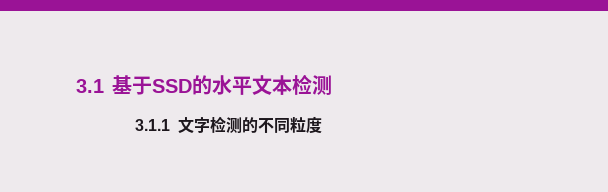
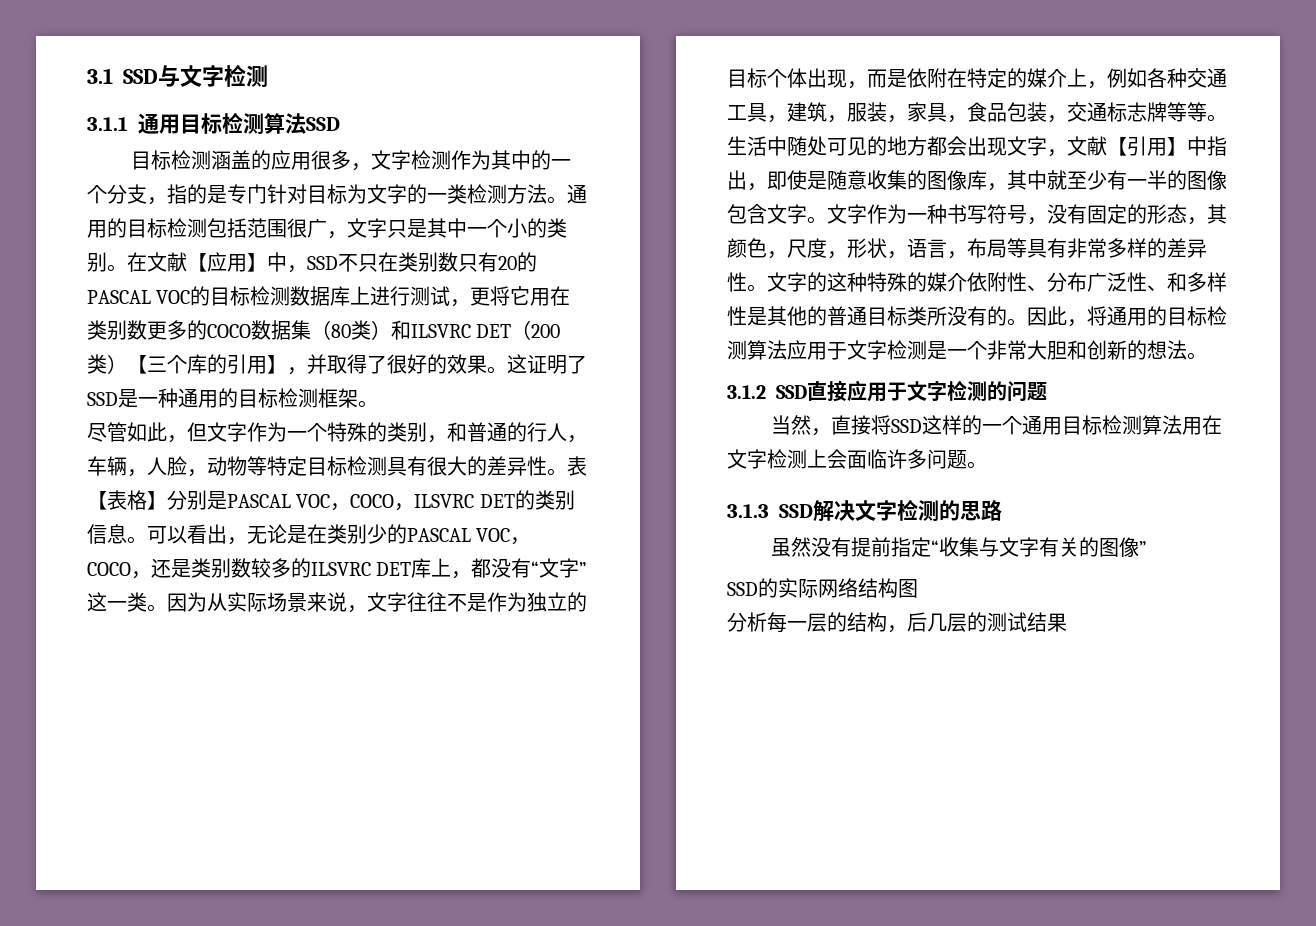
- 3.1基于SSD的水平文本检测
- 3.1.1文字检测的不同粒度
+ 3.1 SSD与文字检测
+ 3.1.1通用目标检测算法SSD
+ 目标检测涵盖的应用很多，文字检测作为其中的一个分支，指的是专门针对目标为文字的一类检测方法。通用的目标检测包括范围很广，文字只是其中一个小的类别。在文献【应用】中，SSD不只在类别数只有20的PASCAL VOC的目标检测数据库上进行测试，更将它用在类别数更多的COCO数据集（80类）和ILSVRC DET（200类）【三个库的引用】，并取得了很好的效果。这证明了SSD是一种通用的目标检测框架。
+ 尽管如此，但文字作为一个特殊的类别，和普通的行人，车辆，人脸，动物等特定目标检测具有很大的差异性。表【表格】分别是PASCAL VOC，COCO，ILSVRC DET的类别信息。可以看出，无论是在类别少的PASCAL VOC，COCO，还是类别数较多的ILSVRC DET库上，都没有“文字”这一类。因为从实际场景来说，文字往往不是作为独立的目标个体出现，而是依附在特定的媒介上，例如各种交通工具，建筑，服装，家具，食品包装，交通标志牌等等。生活中随处可见的地方都会出现文字，文献【引用】中指出，即使是随意收集的图像库，其中就至少有一半的图像包含文字。文字作为一种书写符号，没有固定的形态，其颜色，尺度，形状，语言，布局等具有非常多样的差异性。文字的这种特殊的媒介依附性、分布广泛性、和多样性是其他的普通目标类所没有的。因此，将通用的目标检测算法应用于文字检测是一个非常大胆和创新的想法。
+ 3.1.2 SSD直接应用于文字检测的问题
+ 当然，直接将SSD这样的一个通用目标检测算法用在文字检测上会面临许多问题。
+ 3.1.3 SSD解决文字检测的思路
+ 虽然没有提前指定“收集与文字有关的图像”
+ SSD的实际网络结构图
+ 分析每一层的结构，后几层的测试结果

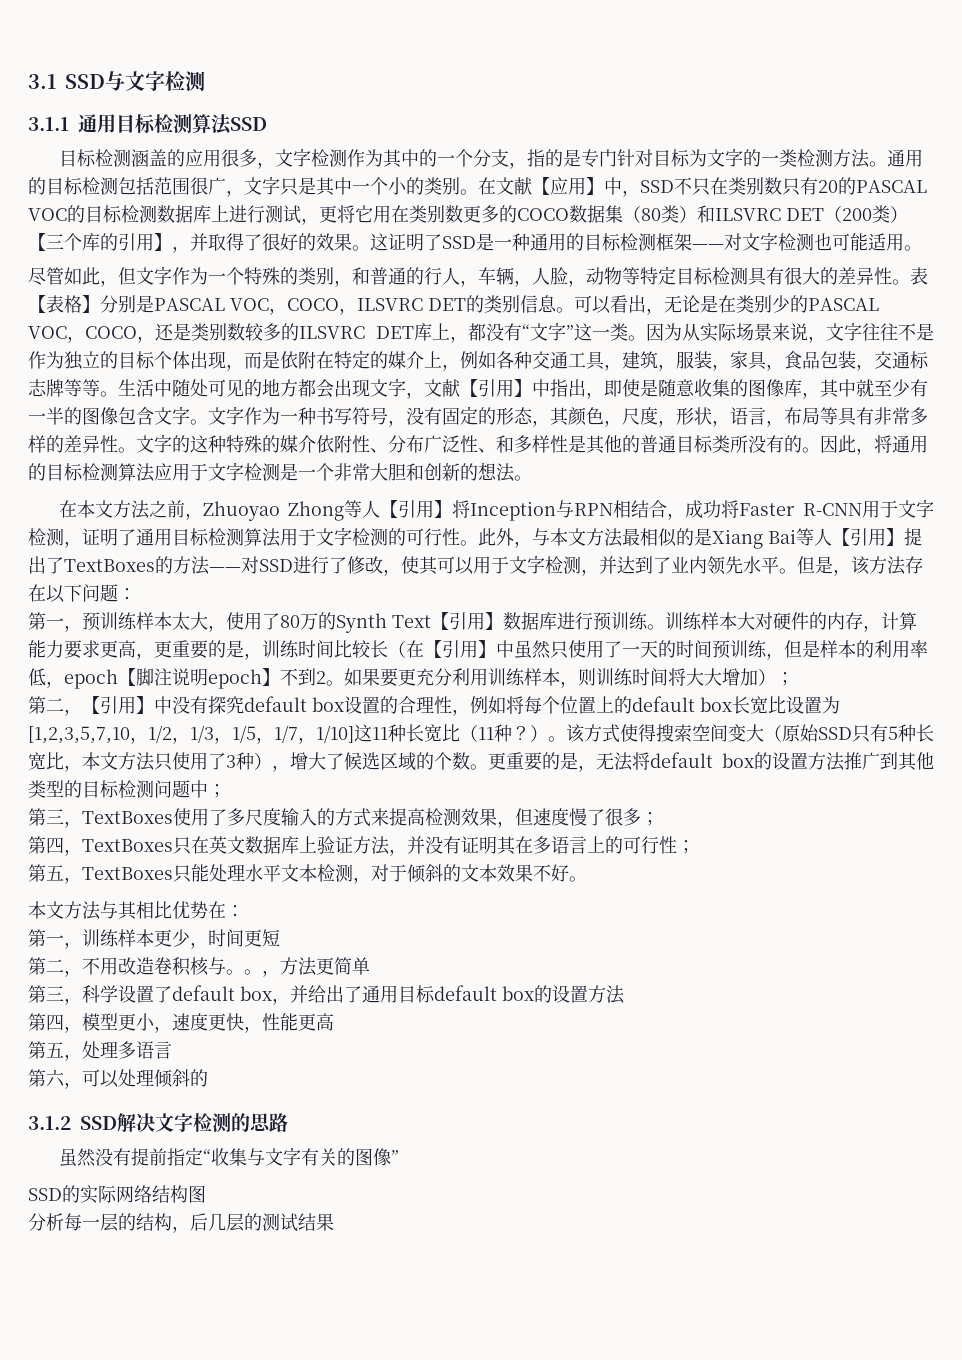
- 这证明了SSD是一种通用的目标检测框架。
+ 这证明了SSD是一种通用的目标检测框架——对文字检测也可能适用。
- 3.1.2 SSD直接应用于文字检测的问题
- 当然，直接将SSD这样的一个通用目标检测算法用在文字检测上会面临许多问题。
- 3.1.3 SSD解决文字检测的思路
+ 在本文方法之前，Zhuoyao Zhong等人【引用】将Inception与RPN相结合，成功将Faster R-CNN用于文字检测，证明了通用目标检测算法用于文字检测的可行性。此外，与本文方法最相似的是Xiang Bai等人【引用】提出了TextBoxes的方法——对SSD进行了修改，使其可以用于文字检测，并达到了业内领先水平。但是，该方法存在以下问题：
+ 第一，预训练样本太大，使用了80万的Synth Text【引用】数据库进行预训练。训练样本大对硬件的内存，计算能力要求更高，更重要的是，训练时间比较长（在【引用】中虽然只使用了一天的时间预训练，但是样本的利用率低，epoch【脚注说明epoch】不到2。如果要更充分利用训练样本，则训练时间将大大增加）；
+ 第二，【引用】中没有探究default box设置的合理性，例如将每个位置上的default box长宽比设置为[1,2,3,5,7,10，1/2，1/3，1/5，1/7，1/10]这11种长宽比（11种？）。该方式使得搜索空间变大（原始SSD只有5种长宽比，本文方法只使用了3种），增大了候选区域的个数。更重要的是，无法将default box的设置方法推广到其他类型的目标检测问题中；
+ 第三，TextBoxes使用了多尺度输入的方式来提高检测效果，但速度慢了很多；
+ 第四，TextBoxes只在英文数据库上验证方法，并没有证明其在多语言上的可行性；
+ 第五，TextBoxes只能处理水平文本检测，对于倾斜的文本效果不好。
+ 本文方法与其相比优势在：
+ 第一，训练样本更少，时间更短
+ 第二，不用改造卷积核与。。，方法更简单
+ 第三，科学设置了default box，并给出了通用目标default box的设置方法
+ 第四，模型更小，速度更快，性能更高
+ 第五，处理多语言
+ 第六，可以处理倾斜的
+ 3.1.2 SSD解决文字检测的思路

